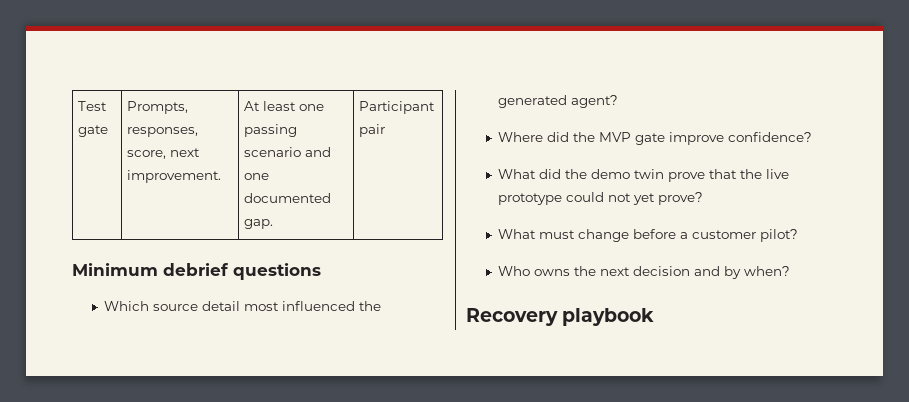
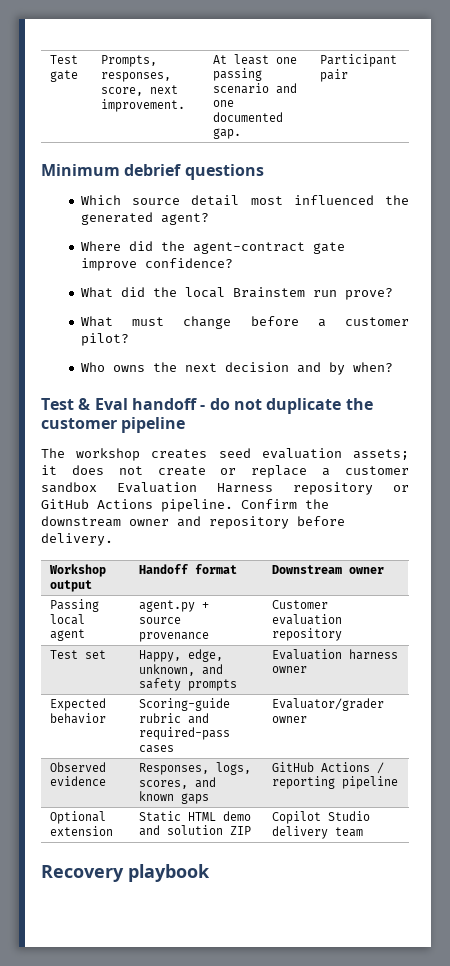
- Where did the MVP gate improve confidence?
+ Where did the agent-contract gate improve confidence?
- What did the demo twin prove that the live prototype could not yet prove?
+ What did the local Brainstem run prove?
+ Test & Eval handoff - do not duplicate the customer pipeline
+ The workshop creates seed evaluation assets; it does not create or replace a customer sandbox Evaluation Harness repository or GitHub Actions pipeline. Confirm the downstream owner and repository before delivery.
+ Workshop output | Handoff format | Downstream owner
+ Passing local agent | agent.py + source provenance | Customer evaluation repository
+ Test set | Happy, edge, unknown, and safety prompts | Evaluation harness owner
+ Expected behavior | Scoring-guide rubric and required-pass cases | Evaluator/grader owner
+ Observed evidence | Responses, logs, scores, and known gaps | GitHub Actions / reporting pipeline
+ Optional extension | Static HTML demo and solution ZIP | Copilot Studio delivery team

